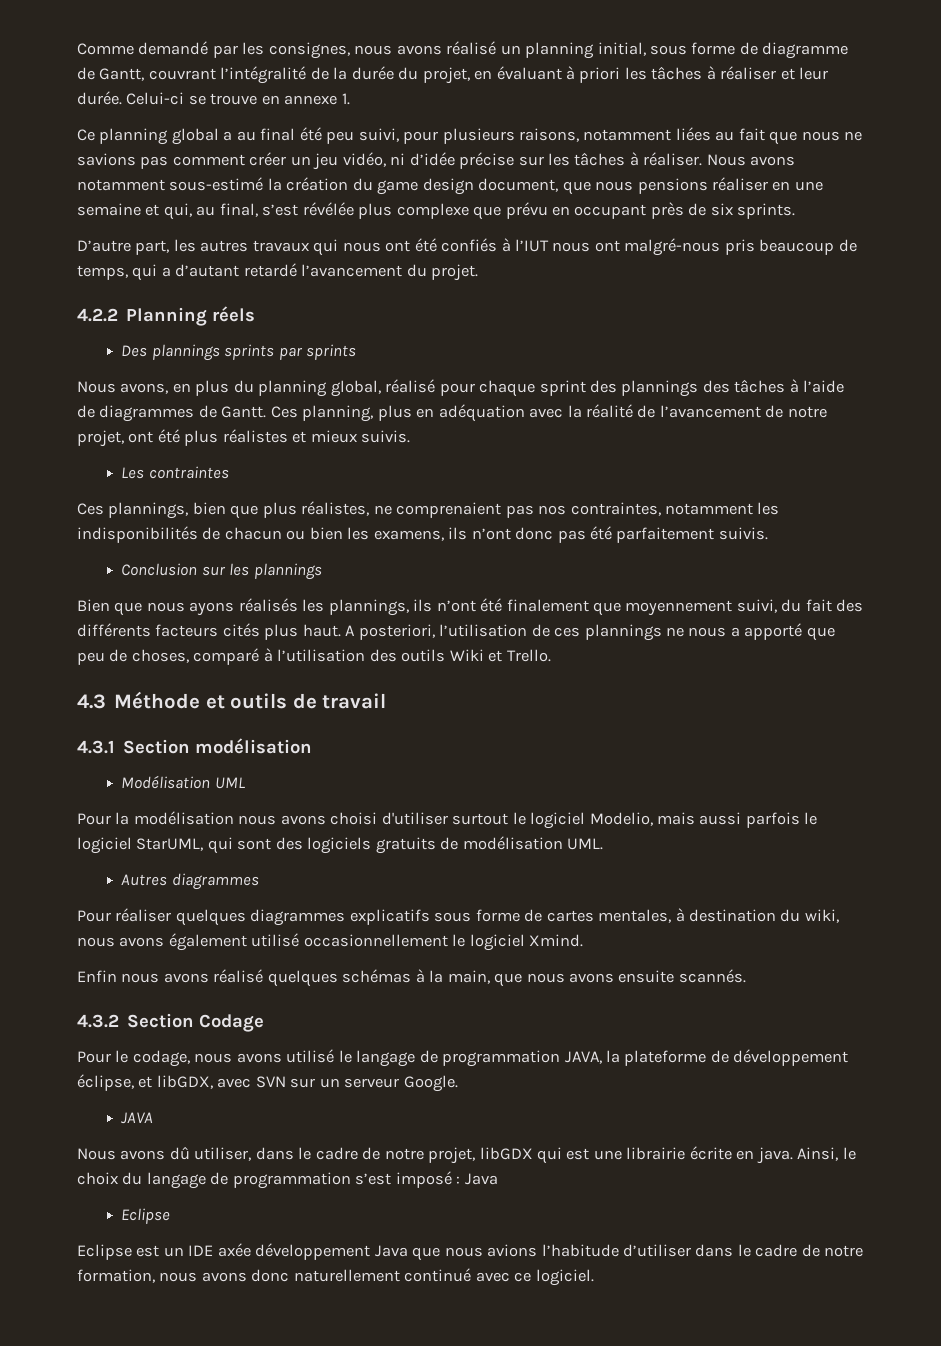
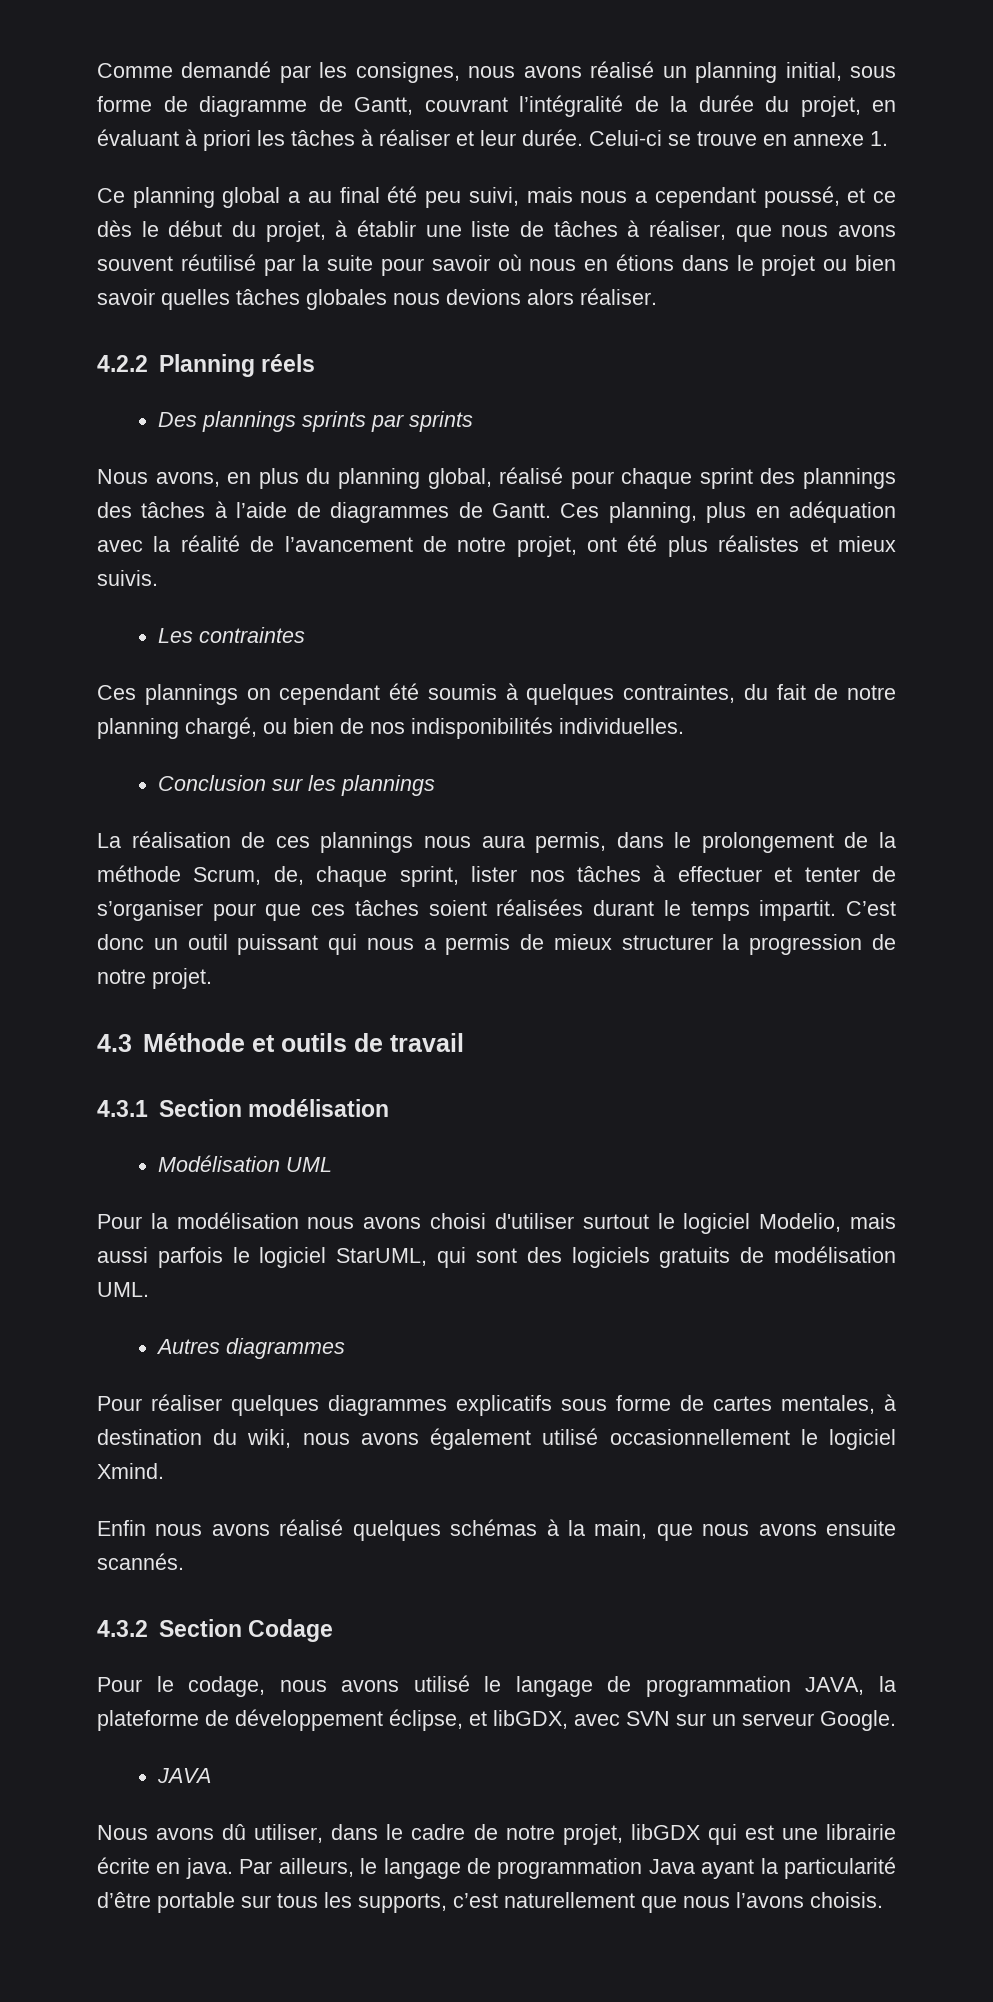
- Ce planning global a au final été peu suivi, pour plusieurs raisons, notamment liées au fait que nous ne savions pas comment créer un jeu vidéo, ni d’idée précise sur les tâches à réaliser. Nous avons notamment sous-estimé la création du game design document, que nous pensions réaliser en une semaine et qui, au final, s’est révélée plus complexe que prévu en occupant près de six sprints.
- D’autre part, les autres travaux qui nous ont été confiés à l’IUT nous ont malgré-nous pris beaucoup de temps, qui a d’autant retardé l’avancement du projet.
+ Ce planning global a au final été peu suivi, mais nous a cependant poussé, et ce dès le début du projet, à établir une liste de tâches à réaliser, que nous avons souvent réutilisé par la suite pour savoir où nous en étions dans le projet ou bien savoir quelles tâches globales nous devions alors réaliser.
- Ces plannings, bien que plus réalistes, ne comprenaient pas nos contraintes, notamment les indisponibilités de chacun ou bien les examens, ils n’ont donc pas été parfaitement suivis.
+ Ces plannings on cependant été soumis à quelques contraintes, du fait de notre planning chargé, ou bien de nos indisponibilités individuelles.
  Conclusion sur les plannings
- Bien que nous ayons réalisés les plannings, ils n’ont été finalement que moyennement suivi, du fait des différents facteurs cités plus haut. A posteriori, l’utilisation de ces plannings ne nous a apporté que peu de choses, comparé à l’utilisation des outils Wiki et Trello.
+ La réalisation de ces plannings nous aura permis, dans le prolongement de la méthode Scrum, de, chaque sprint, lister nos tâches à effectuer et tenter de s’organiser pour que ces tâches soient réalisées durant le temps impartit. C’est donc un outil puissant qui nous a permis de mieux structurer la progression de notre projet.
- Ainsi, le choix du langage de programmation s’est imposé : Java
- Eclipse
- Eclipse est un IDE axée développement Java que nous avions l’habitude d’utiliser dans le cadre de notre formation, nous avons donc naturellement continué avec ce logiciel.
+ Par ailleurs, le langage de programmation Java ayant la particularité d’être portable sur tous les supports, c’est naturellement que nous l’avons choisis.

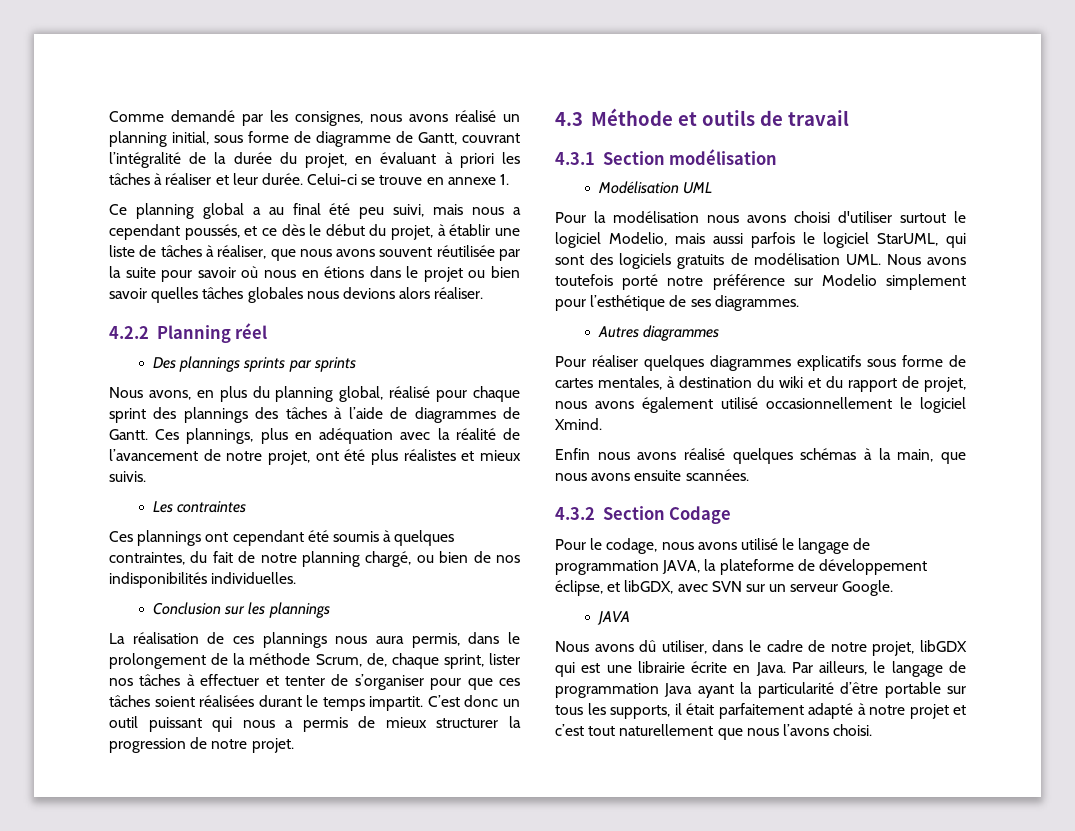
- Ce planning global a au final été peu suivi, mais nous a cependant poussé, et ce dès le début du projet, à établir une liste de tâches à réaliser, que nous avons souvent réutilisé par la suite pour savoir où nous en étions dans le projet ou bien savoir quelles tâches globales nous devions alors réaliser.
+ Ce planning global a au final été peu suivi, mais nous a cependant poussés, et ce dès le début du projet, à établir une liste de tâches à réaliser, que nous avons souvent réutilisée par la suite pour savoir où nous en étions dans le projet ou bien savoir quelles tâches globales nous devions alors réaliser.
- 4.2.2 Planning réels
+ 4.2.2 Planning réel
- Ces planning, plus en adéquation avec la réalité de l’avancement de notre projet, ont été plus réalistes et mieux suivis.
+ Ces plannings, plus en adéquation avec la réalité de l’avancement de notre projet, ont été plus réalistes et mieux suivis.
- Ces plannings on cependant été soumis à quelques contraintes, du fait de notre planning chargé, ou bien de nos indisponibilités individuelles.
+ Ces plannings ont cependant été soumis à quelques contraintes, du fait de notre planning chargé, ou bien de nos indisponibilités individuelles.
- Pour la modélisation nous avons choisi d'utiliser surtout le logiciel Modelio, mais aussi parfois le logiciel StarUML, qui sont des logiciels gratuits de modélisation UML.
+ Pour la modélisation nous avons choisi d'utiliser surtout le logiciel Modelio, mais aussi parfois le logiciel StarUML, qui sont des logiciels gratuits de modélisation UML. Nous avons toutefois porté notre préférence sur Modelio simplement pour l’esthétique de ses diagrammes.
- Pour réaliser quelques diagrammes explicatifs sous forme de cartes mentales, à destination du wiki, nous avons également utilisé occasionnellement le logiciel Xmind.
+ Pour réaliser quelques diagrammes explicatifs sous forme de cartes mentales, à destination du wiki et du rapport de projet, nous avons également utilisé occasionnellement le logiciel Xmind.
- Enfin nous avons réalisé quelques schémas à la main, que nous avons ensuite scannés.
+ Enfin nous avons réalisé quelques schémas à la main, que nous avons ensuite scannées.
- Nous avons dû utiliser, dans le cadre de notre projet, libGDX qui est une librairie écrite en java.
+ Nous avons dû utiliser, dans le cadre de notre projet, libGDX qui est une librairie écrite en Java.
- Par ailleurs, le langage de programmation Java ayant la particularité d’être portable sur tous les supports, c’est naturellement que nous l’avons choisis.
+ Par ailleurs, le langage de programmation Java ayant la particularité d’être portable sur tous les supports, il était parfaitement adapté à notre projet et c’est tout naturellement que nous l’avons choisi.

